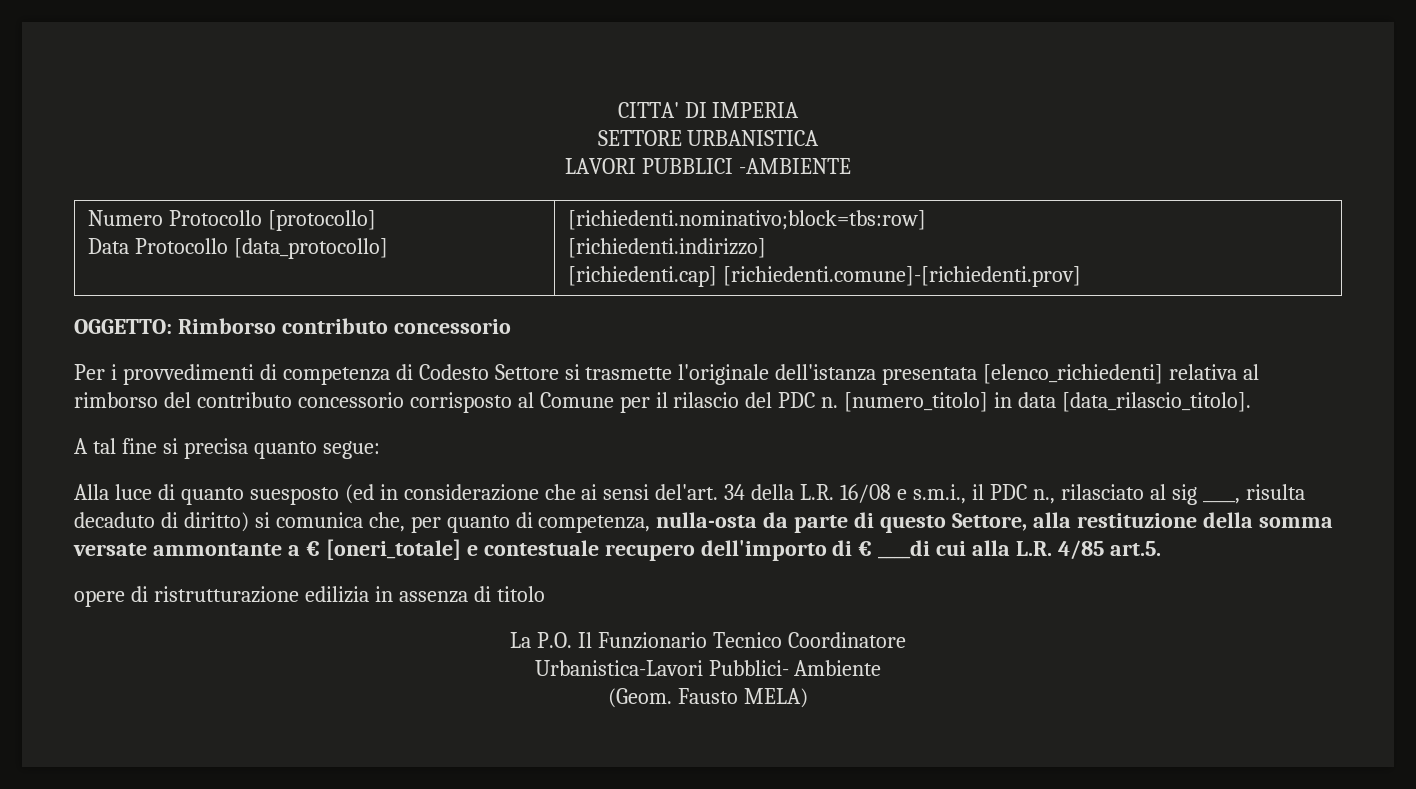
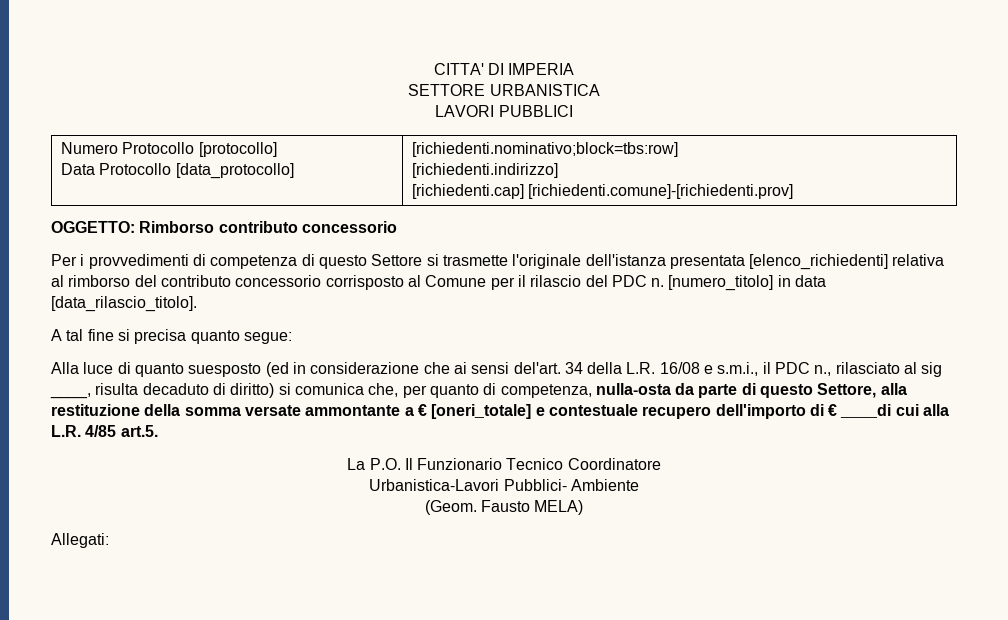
- LAVORI PUBBLICI -AMBIENTE
+ LAVORI PUBBLICI
- Per i provvedimenti di competenza di Codesto Settore si trasmette l'originale dell'istanza presentata [elenco_richiedenti] relativa al rimborso del contributo concessorio corrisposto al Comune per il rilascio del PDC n.
+ Per i provvedimenti di competenza di questo Settore si trasmette l'originale dell'istanza presentata [elenco_richiedenti] relativa al rimborso del contributo concessorio corrisposto al Comune per il rilascio del PDC n.
- opere di ristrutturazione edilizia in assenza di titolo
+ Allegati:

